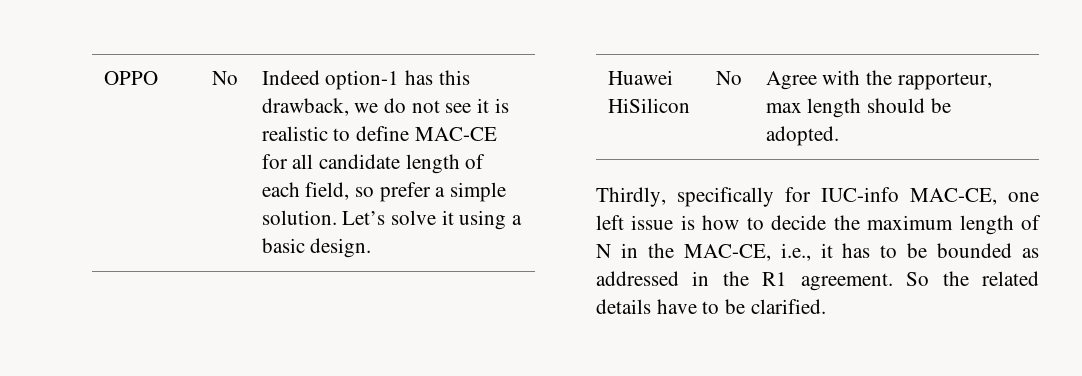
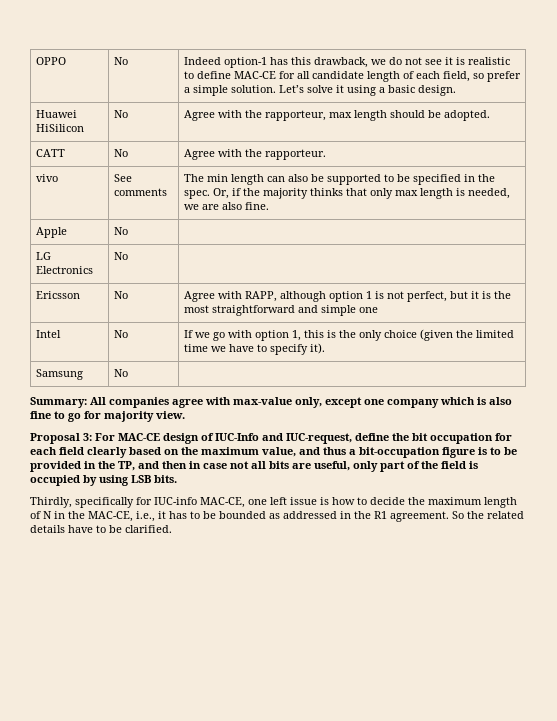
+ CATT | No | Agree with the rapporteur.
+ vivo | See comments | The min length can also be supported to be specified in the spec. Or, if the majority thinks that only max length is needed, we are also fine.
+ Apple | No |
+ LG Electronics | No |
+ Ericsson | No | Agree with RAPP, although option 1 is not perfect, but it is the most straightforward and simple one
+ Intel | No | If we go with option 1, this is the only choice (given the limited time we have to specify it).
+ Samsung | No |
+ Summary: All companies agree with max-value only, except one company which is also fine to go for majority view.
+ Proposal 3: For MAC-CE design of IUC-Info and IUC-request, define the bit occupation for each field clearly based on the maximum value, and thus a bit-occupation figure is to be provided in the TP, and then in case not all bits are useful, only part of the field is occupied by using LSB bits.

